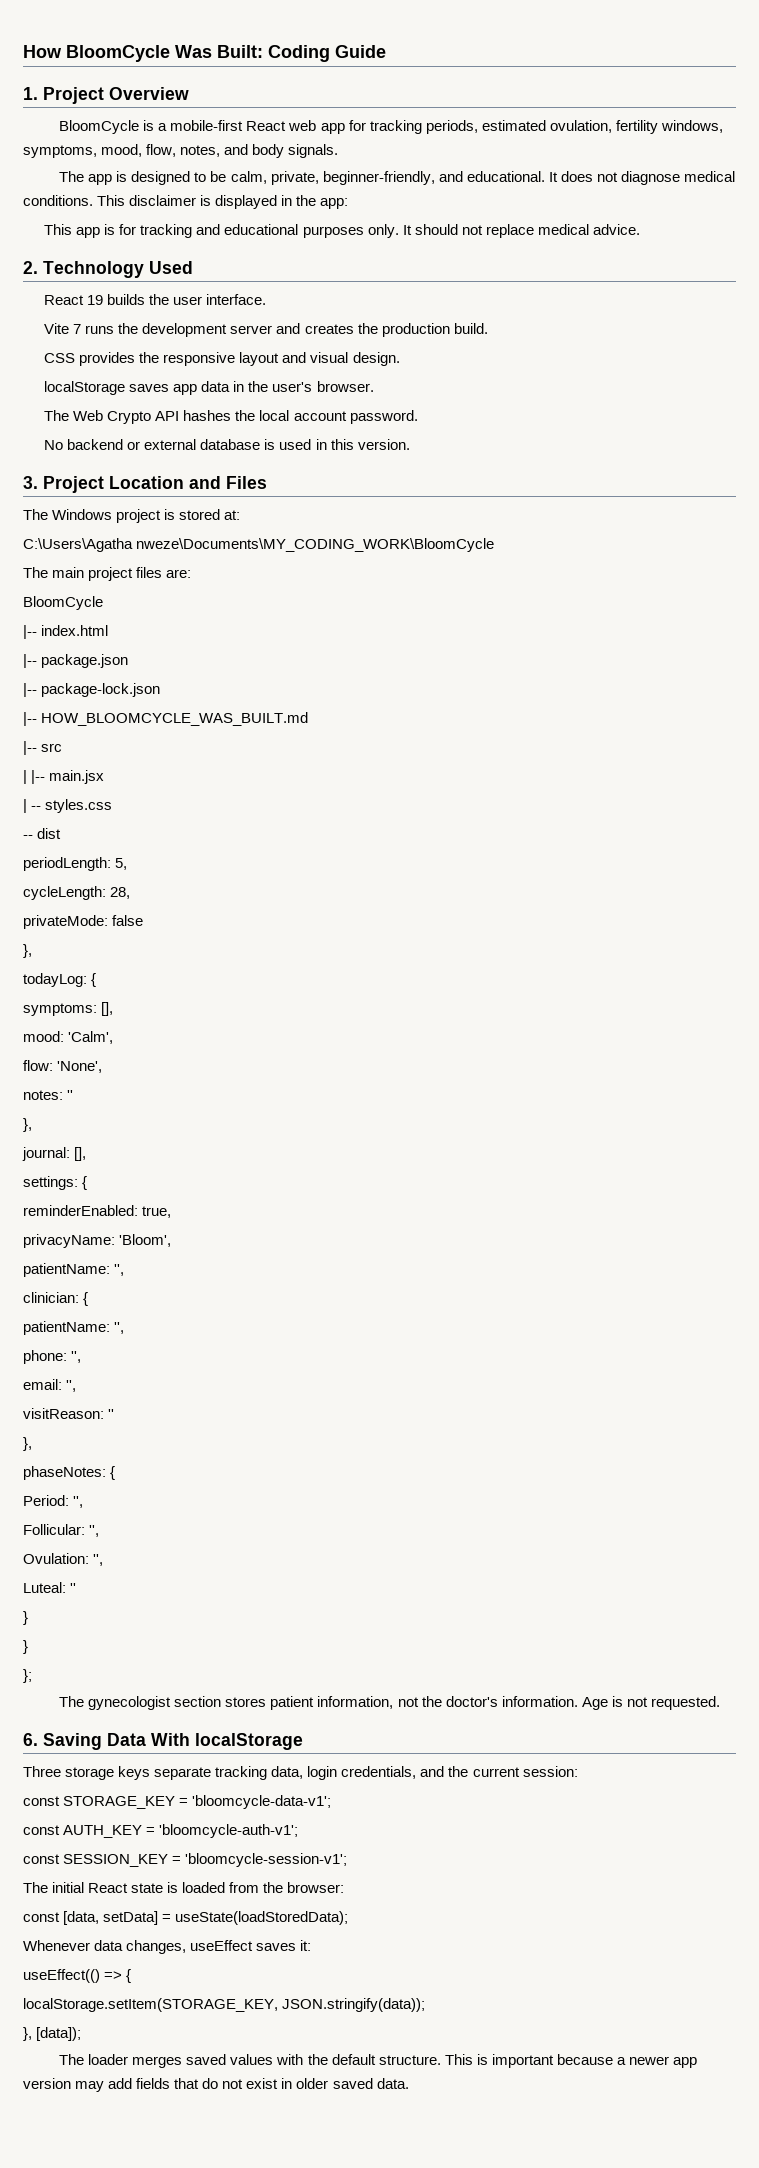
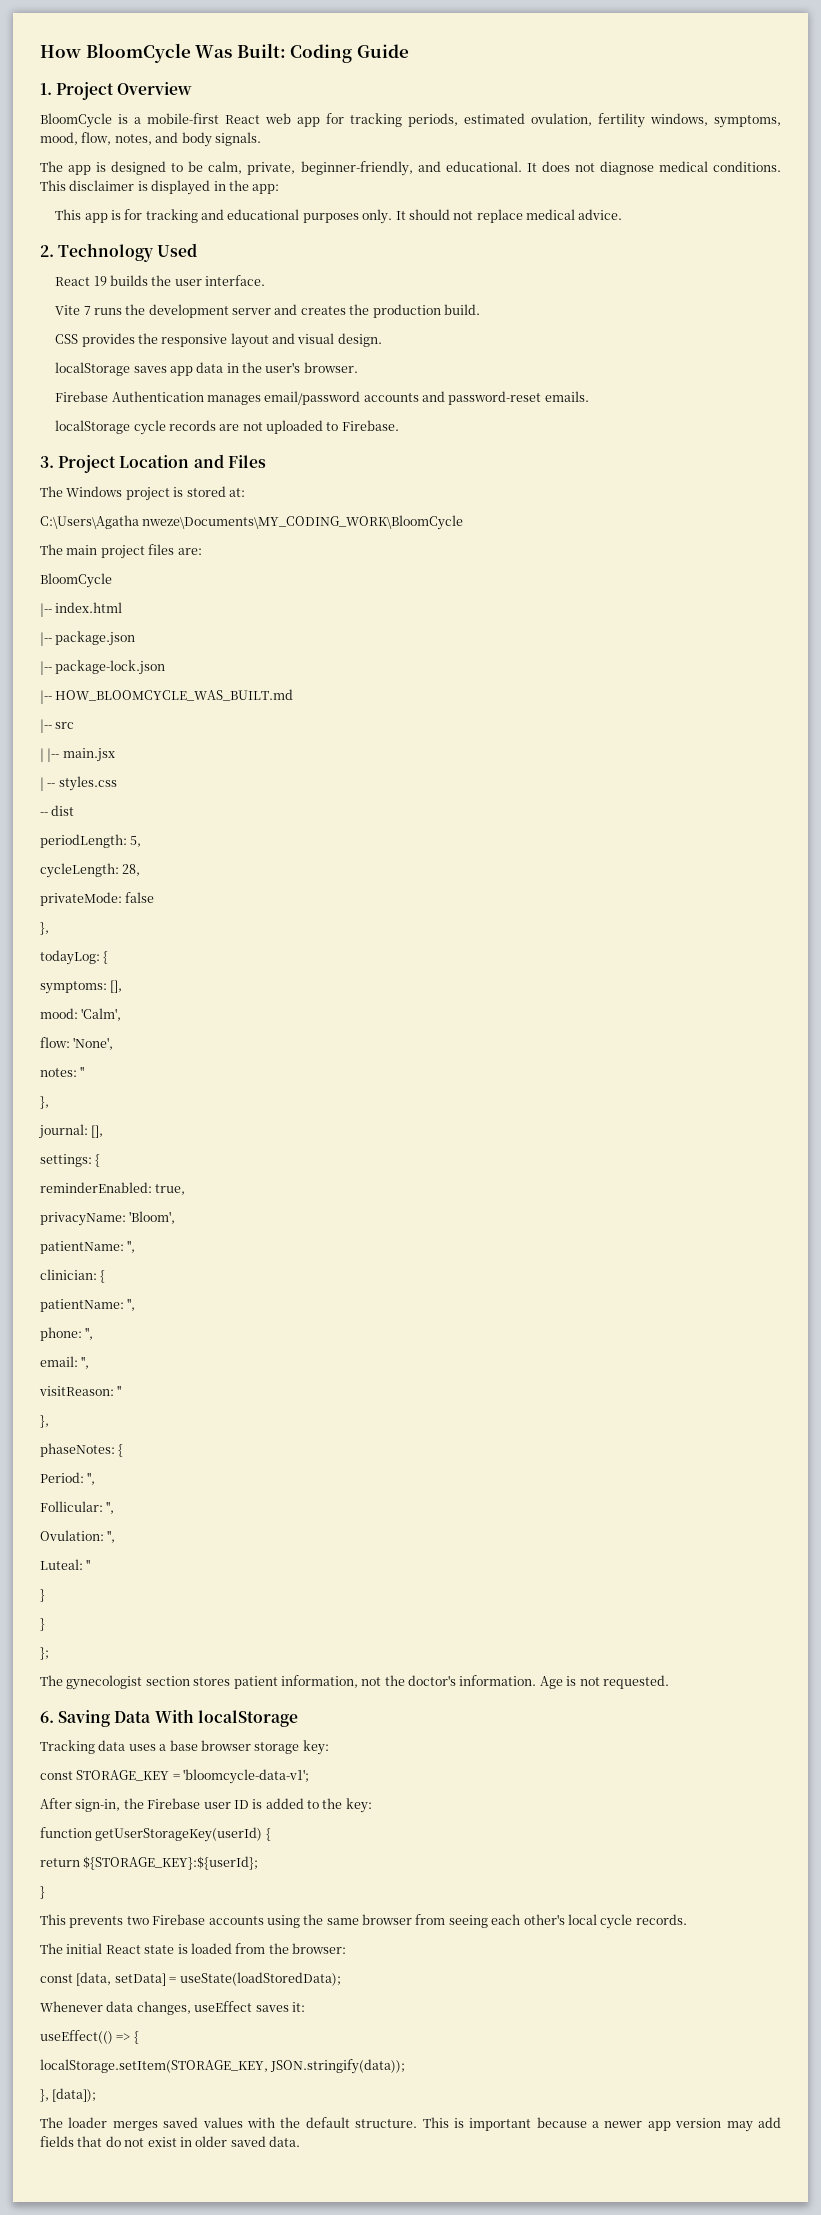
- The Web Crypto API hashes the local account password.
- No backend or external database is used in this version.
+ Firebase Authentication manages email/password accounts and password-reset emails.
+ localStorage cycle records are not uploaded to Firebase.
- Three storage keys separate tracking data, login credentials, and the current session:
+ Tracking data uses a base browser storage key:
  const STORAGE_KEY = 'bloomcycle-data-v1';
- const AUTH_KEY = 'bloomcycle-auth-v1';
- const SESSION_KEY = 'bloomcycle-session-v1';
+ After sign-in, the Firebase user ID is added to the key:
+ function getUserStorageKey(userId) {
+ return ${STORAGE_KEY}:${userId};
+ }
+ This prevents two Firebase accounts using the same browser from seeing each other's local cycle records.

